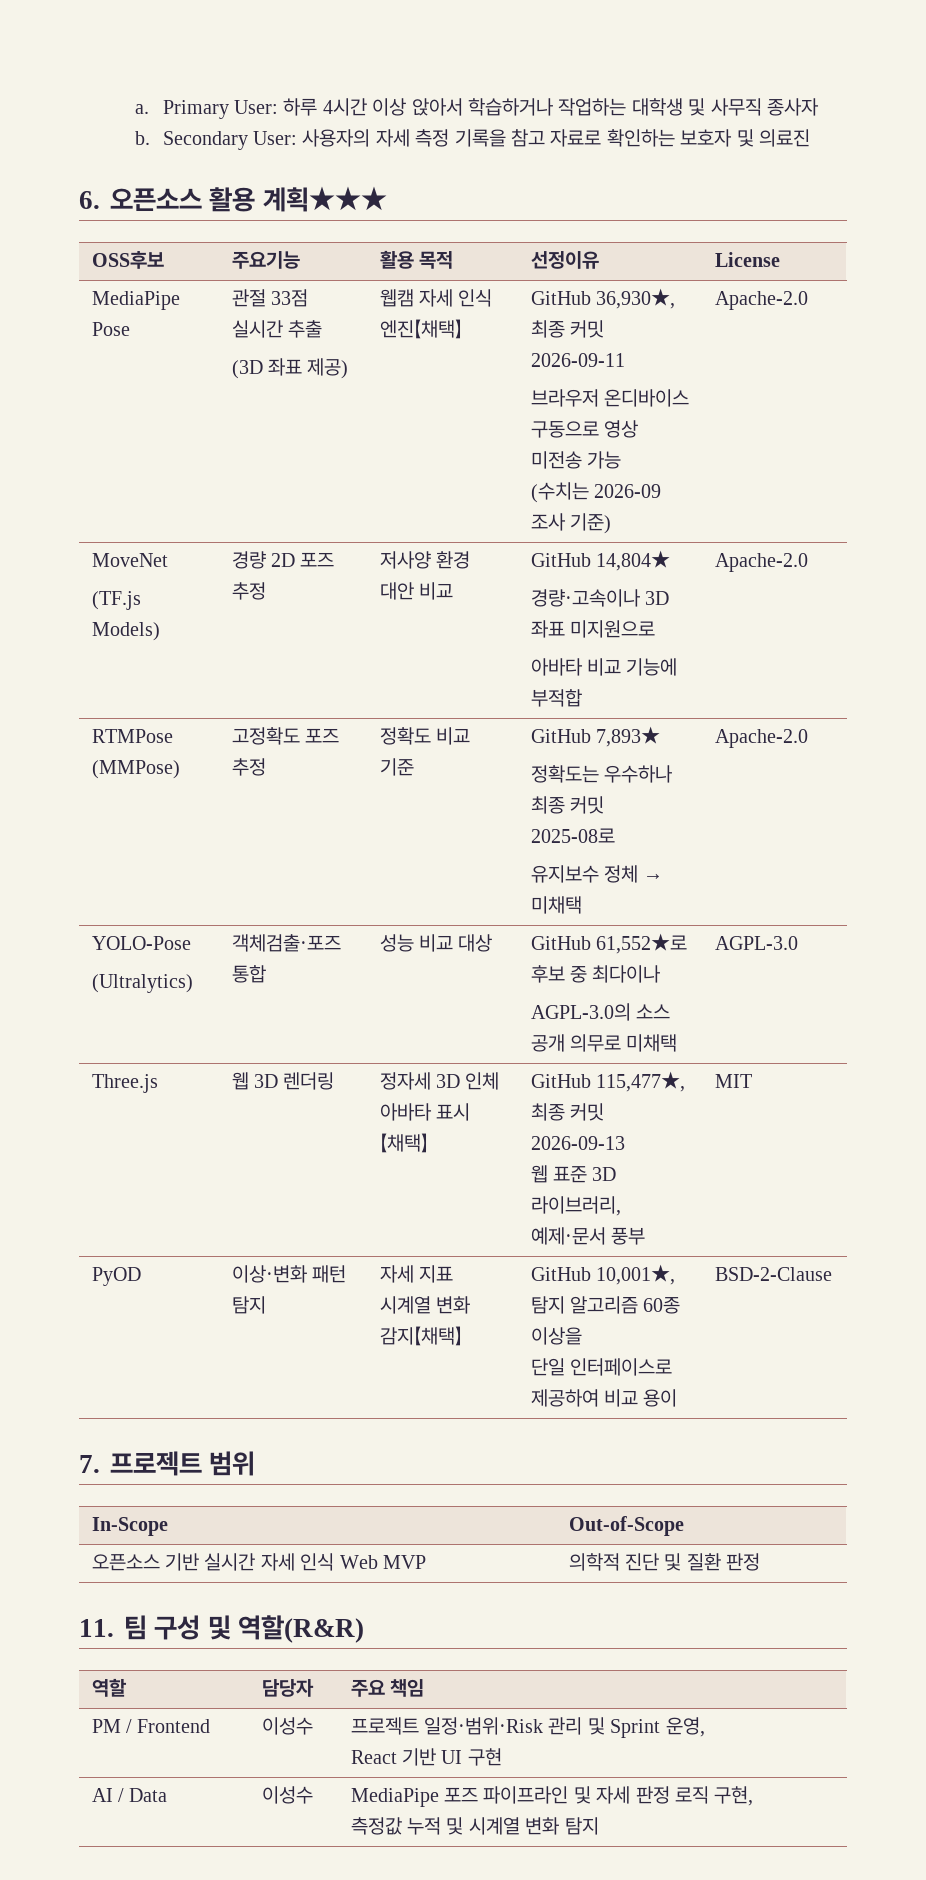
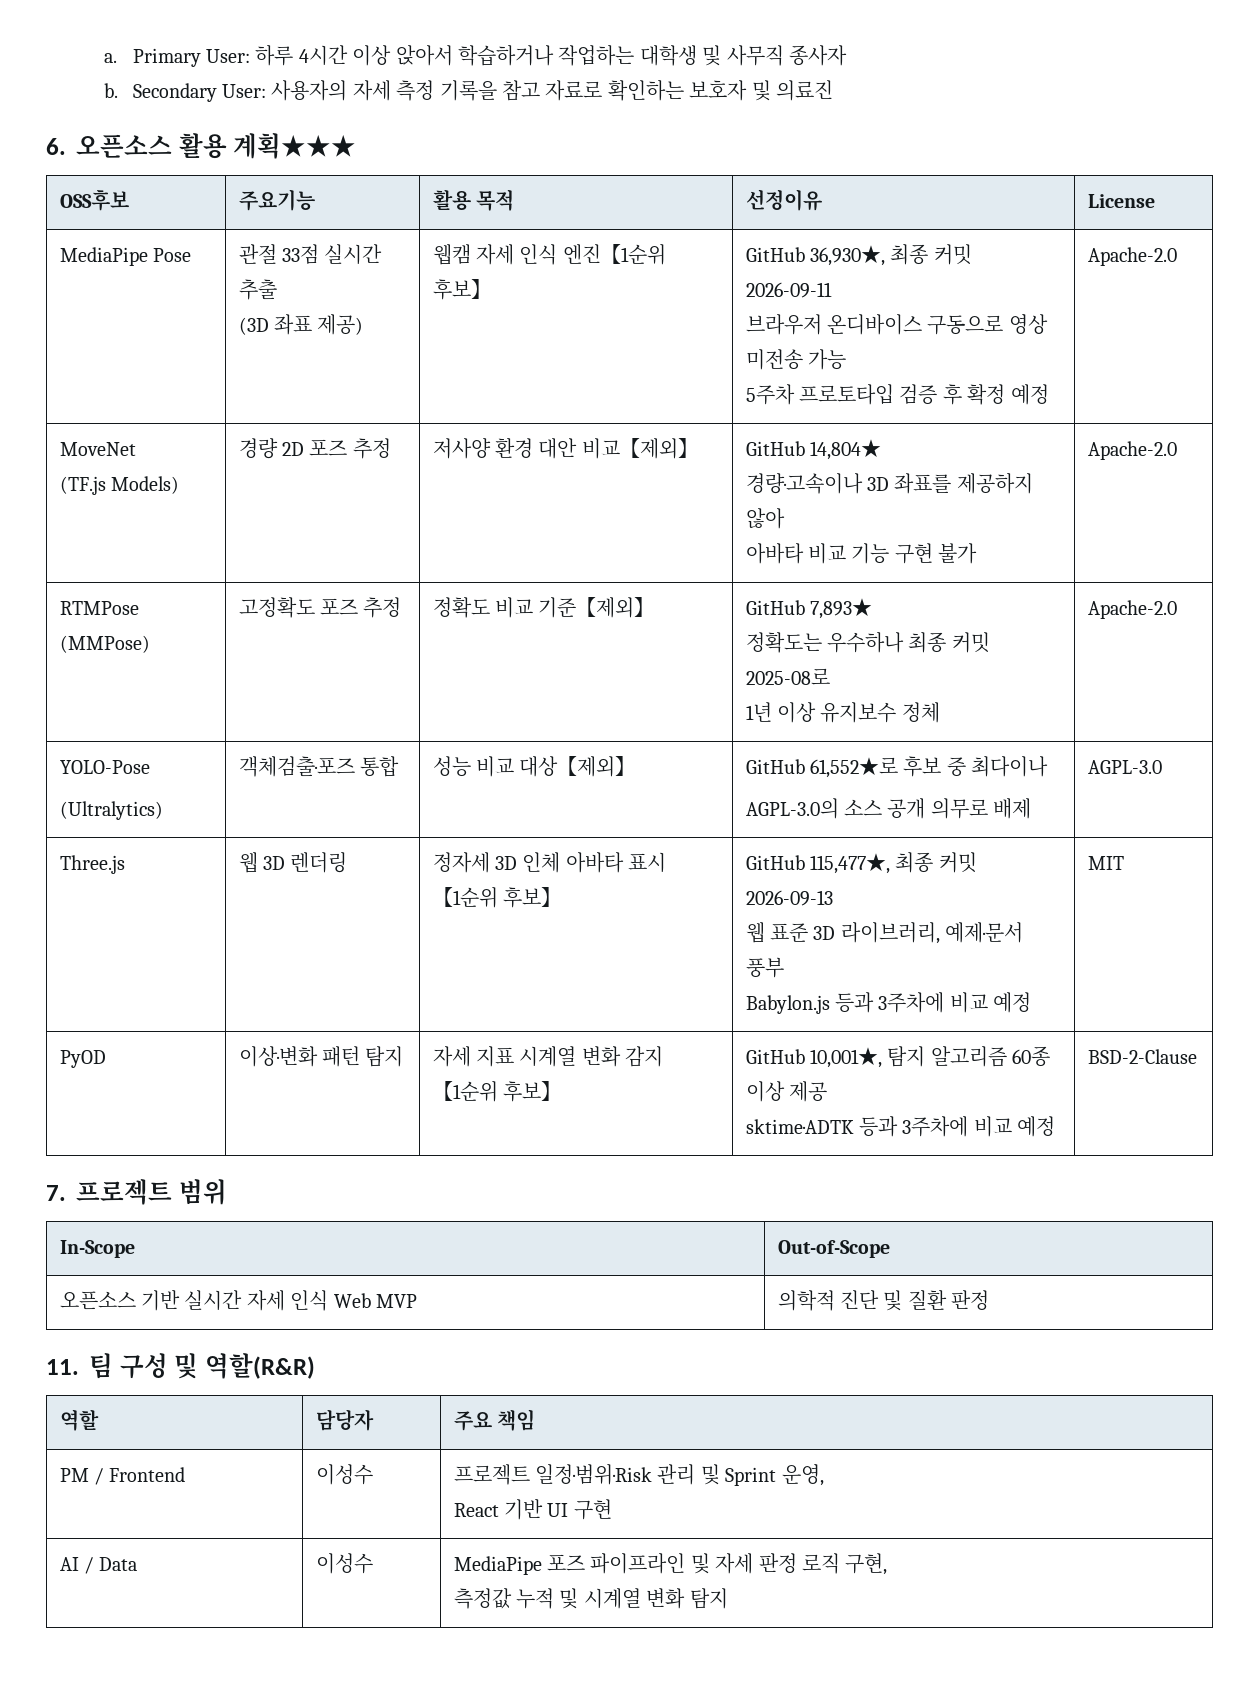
  MediaPipe Pose | 관절 33점 실시간 추출
- (3D 좌표 제공) | 웹캠 자세 인식 엔진【채택】 | GitHub 36,930★, 최종 커밋 2026-09-11
+ (3D 좌표 제공) | 웹캠 자세 인식 엔진【1순위 후보】 | GitHub 36,930★, 최종 커밋 2026-09-11
  브라우저 온디바이스 구동으로 영상 미전송 가능
- (수치는 2026-09 조사 기준) | Apache-2.0
+ 5주차 프로토타입 검증 후 확정 예정 | Apache-2.0
  MoveNet
- (TF.js Models) | 경량 2D 포즈 추정 | 저사양 환경 대안 비교 | GitHub 14,804★
- 경량·고속이나 3D 좌표 미지원으로
- 아바타 비교 기능에 부적합 | Apache-2.0
+ (TF.js Models) | 경량 2D 포즈 추정 | 저사양 환경 대안 비교【제외】 | GitHub 14,804★
+ 경량·고속이나 3D 좌표를 제공하지 않아
+ 아바타 비교 기능 구현 불가 | Apache-2.0
- RTMPose (MMPose) | 고정확도 포즈 추정 | 정확도 비교 기준 | GitHub 7,893★
+ RTMPose (MMPose) | 고정확도 포즈 추정 | 정확도 비교 기준【제외】 | GitHub 7,893★
  정확도는 우수하나 최종 커밋 2025-08로
- 유지보수 정체 → 미채택 | Apache-2.0
+ 1년 이상 유지보수 정체 | Apache-2.0
  YOLO-Pose
- (Ultralytics) | 객체검출·포즈 통합 | 성능 비교 대상 | GitHub 61,552★로 후보 중 최다이나
- AGPL-3.0의 소스 공개 의무로 미채택 | AGPL-3.0
+ (Ultralytics) | 객체검출·포즈 통합 | 성능 비교 대상【제외】 | GitHub 61,552★로 후보 중 최다이나
+ AGPL-3.0의 소스 공개 의무로 배제 | AGPL-3.0
- Three.js | 웹 3D 렌더링 | 정자세 3D 인체 아바타 표시【채택】 | GitHub 115,477★, 최종 커밋 2026-09-13
- 웹 표준 3D 라이브러리, 예제·문서 풍부 | MIT
+ Three.js | 웹 3D 렌더링 | 정자세 3D 인체 아바타 표시【1순위 후보】 | GitHub 115,477★, 최종 커밋 2026-09-13
+ 웹 표준 3D 라이브러리, 예제·문서 풍부
+ Babylon.js 등과 3주차에 비교 예정 | MIT
- PyOD | 이상·변화 패턴 탐지 | 자세 지표 시계열 변화 감지【채택】 | GitHub 10,001★, 탐지 알고리즘 60종 이상을
- 단일 인터페이스로 제공하여 비교 용이 | BSD-2-Clause
+ PyOD | 이상·변화 패턴 탐지 | 자세 지표 시계열 변화 감지【1순위 후보】 | GitHub 10,001★, 탐지 알고리즘 60종 이상 제공
+ sktime·ADTK 등과 3주차에 비교 예정 | BSD-2-Clause

